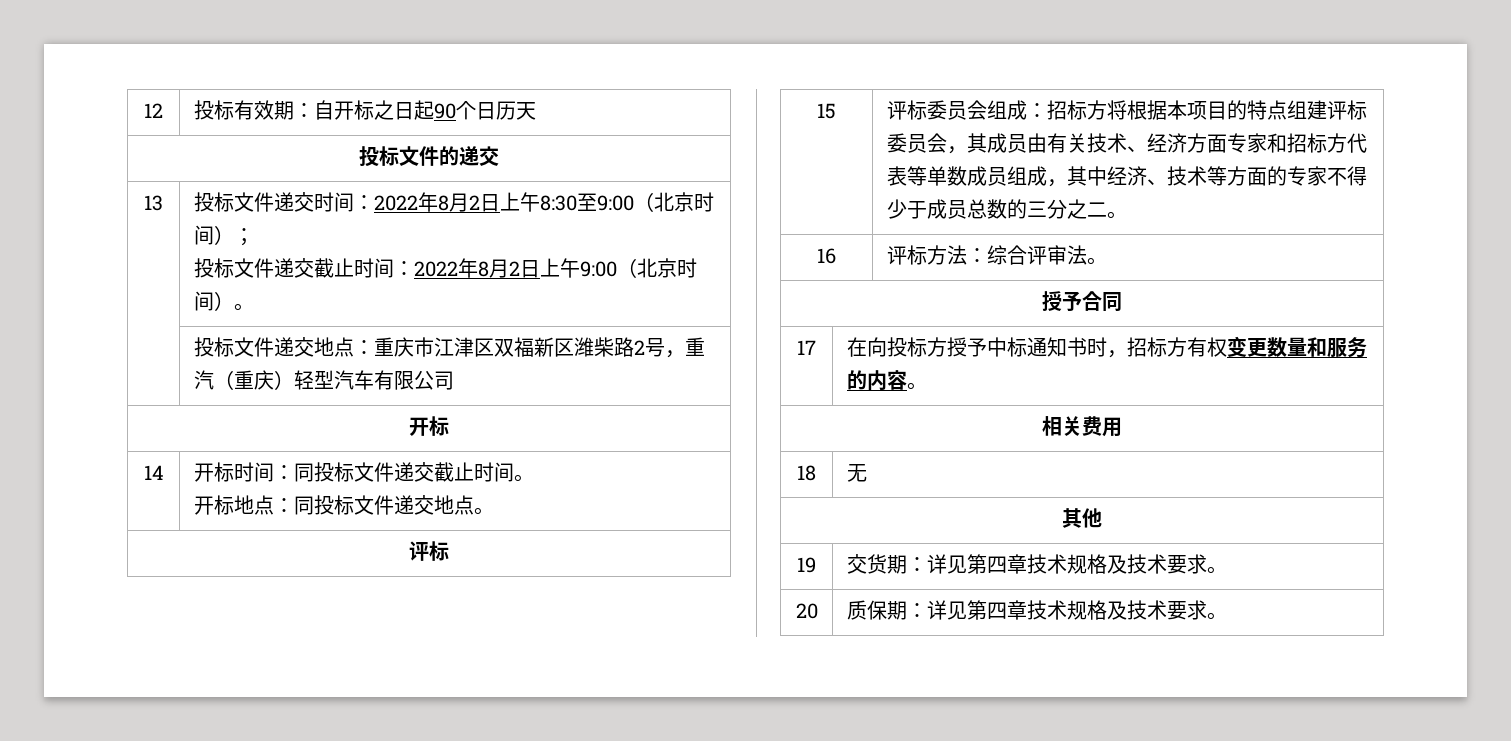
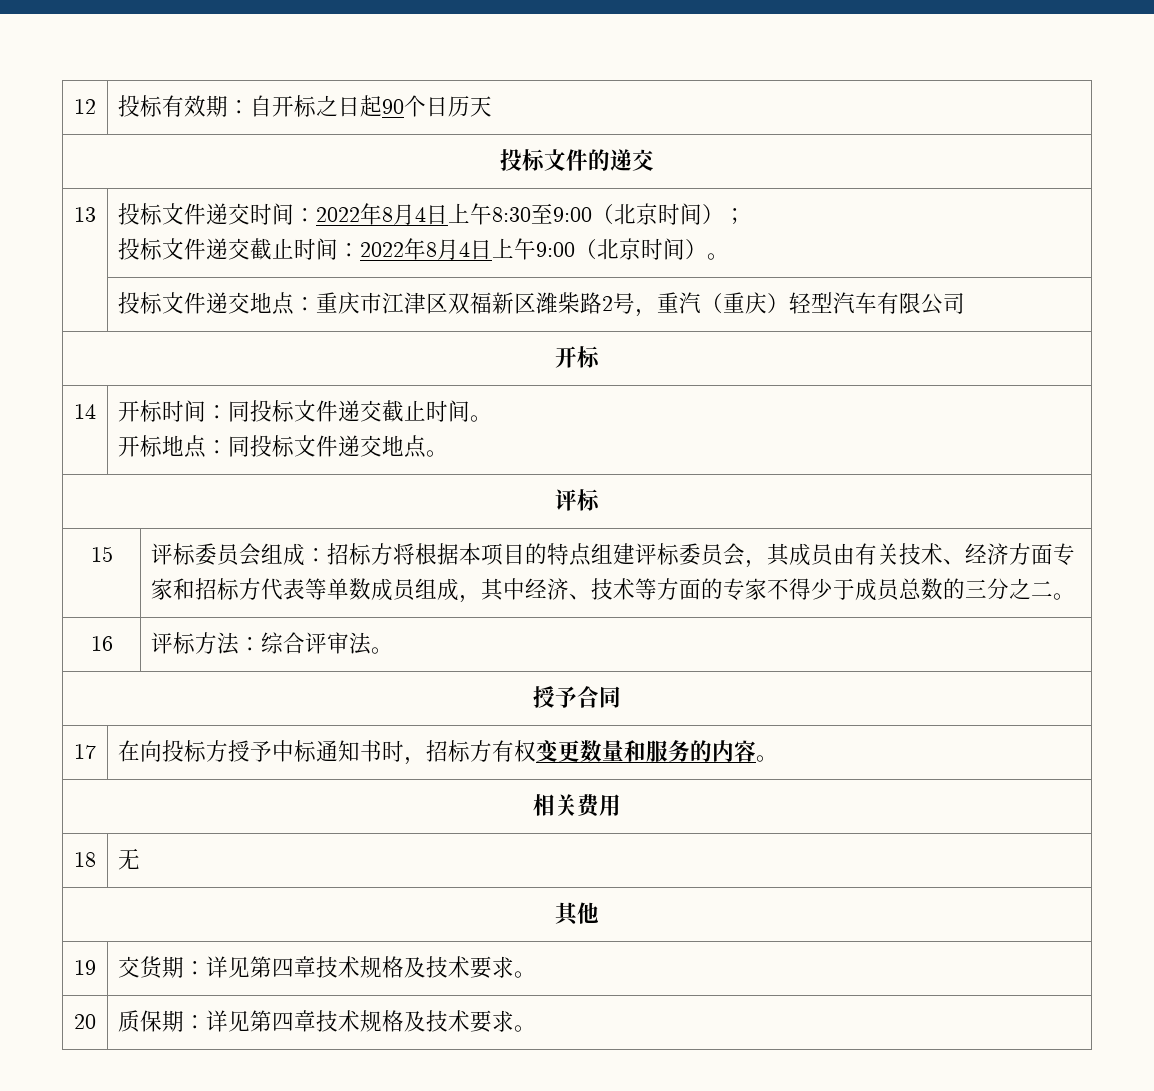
- 13 | 投标文件递交时间：2022年8月2日上午8:30至9:00（北京时间）；
- 投标文件递交截止时间：2022年8月2日上午9:00（北京时间）。
+ 13 | 投标文件递交时间：2022年8月4日上午8:30至9:00（北京时间）；
+ 投标文件递交截止时间：2022年8月4日上午9:00（北京时间）。

